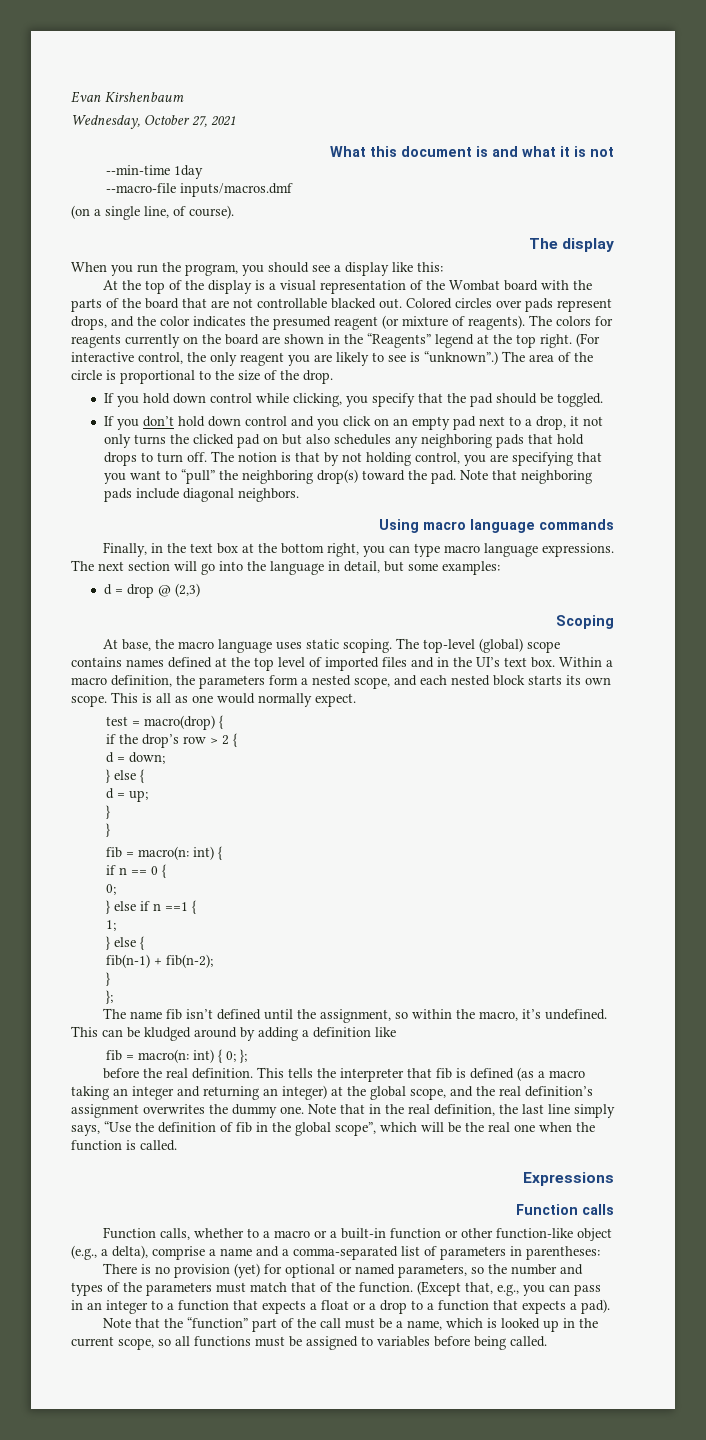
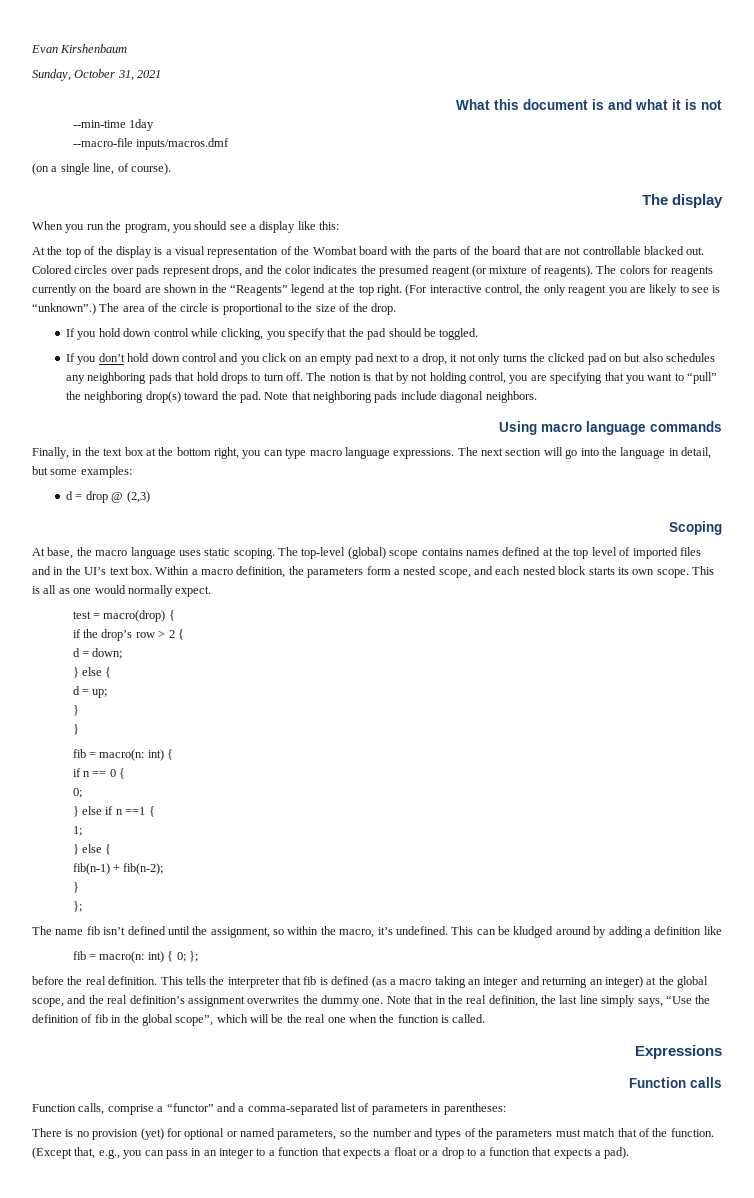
- Wednesday, October 27, 2021
+ Sunday, October 31, 2021
- Function calls, whether to a macro or a built-in function or other function-like object (e.g., a delta), comprise a name and a comma-separated list of parameters in parentheses:
+ Function calls, comprise a “functor” and a comma-separated list of parameters in parentheses:
- Note that the “function” part of the call must be a name, which is looked up in the current scope, so all functions must be assigned to variables before being called.

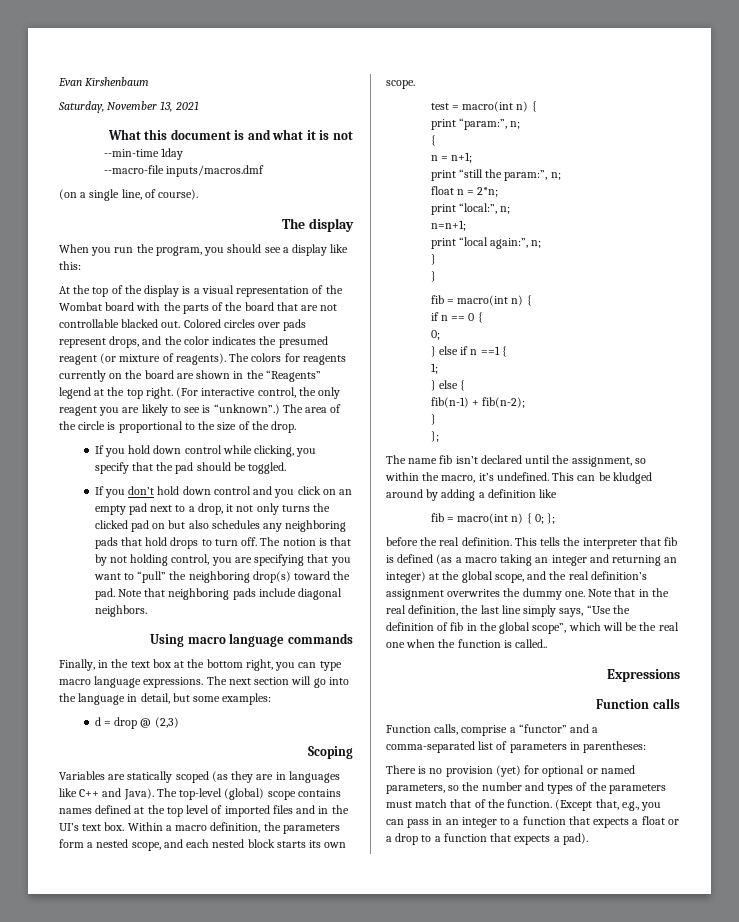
- Sunday, October 31, 2021
+ Saturday, November 13, 2021
- At base, the macro language uses static scoping.
+ Variables are statically scoped (as they are in languages like C++ and Java).
- This is all as one would normally expect.
- test = macro(drop) {
- if the drop’s row > 2 {
- d = down;
- } else {
- d = up;
+ test = macro(int n) {
+ print “param:”, n;
+ {
+ n = n+1;
+ print “still the param:”, n;
+ float n = 2*n;
+ print “local:”, n;
+ n=n+1;
+ print “local again:”, n;
  }
  }
- fib = macro(n: int) {
+ fib = macro(int n) {
- The name fib isn’t defined until the assignment, so within the macro, it’s undefined.
+ The name fib isn’t declared until the assignment, so within the macro, it’s undefined.
- fib = macro(n: int) { 0; };
+ fib = macro(int n) { 0; };
- Note that in the real definition, the last line simply says, “Use the definition of fib in the global scope”, which will be the real one when the function is called.
+ Note that in the real definition, the last line simply says, “Use the definition of fib in the global scope”, which will be the real one when the function is called..

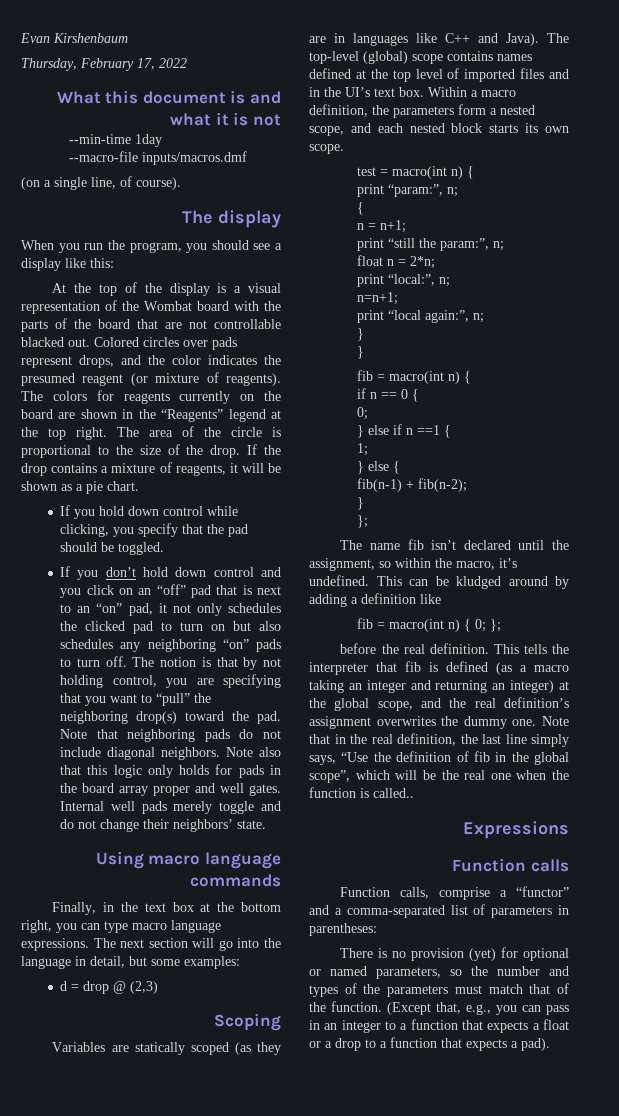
- Saturday, November 13, 2021
+ Thursday, February 17, 2022
- (For interactive control, the only reagent you are likely to see is “unknown”.)
+ If the drop contains a mixture of reagents, it will be shown as a pie chart.
- If you don’t hold down control and you click on an empty pad next to a drop, it not only turns the clicked pad on but also schedules any neighboring pads that hold drops to turn off.
+ If you don’t hold down control and you click on an “off” pad that is next to an “on” pad, it not only schedules the clicked pad to turn on but also schedules any neighboring “on” pads to turn off.
- Note that neighboring pads include diagonal neighbors.
+ Note that neighboring pads do not include diagonal neighbors. Note also that this logic only holds for pads in the board array proper and well gates. Internal well pads merely toggle and do not change their neighbors’ state.

